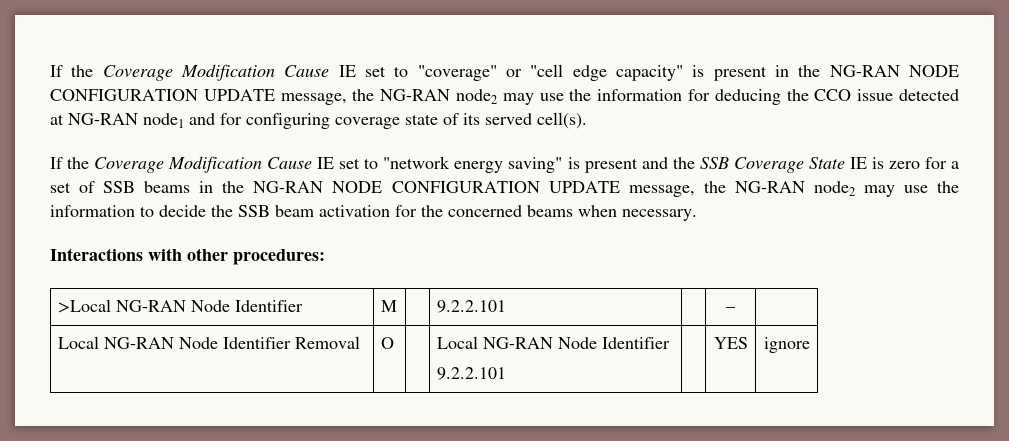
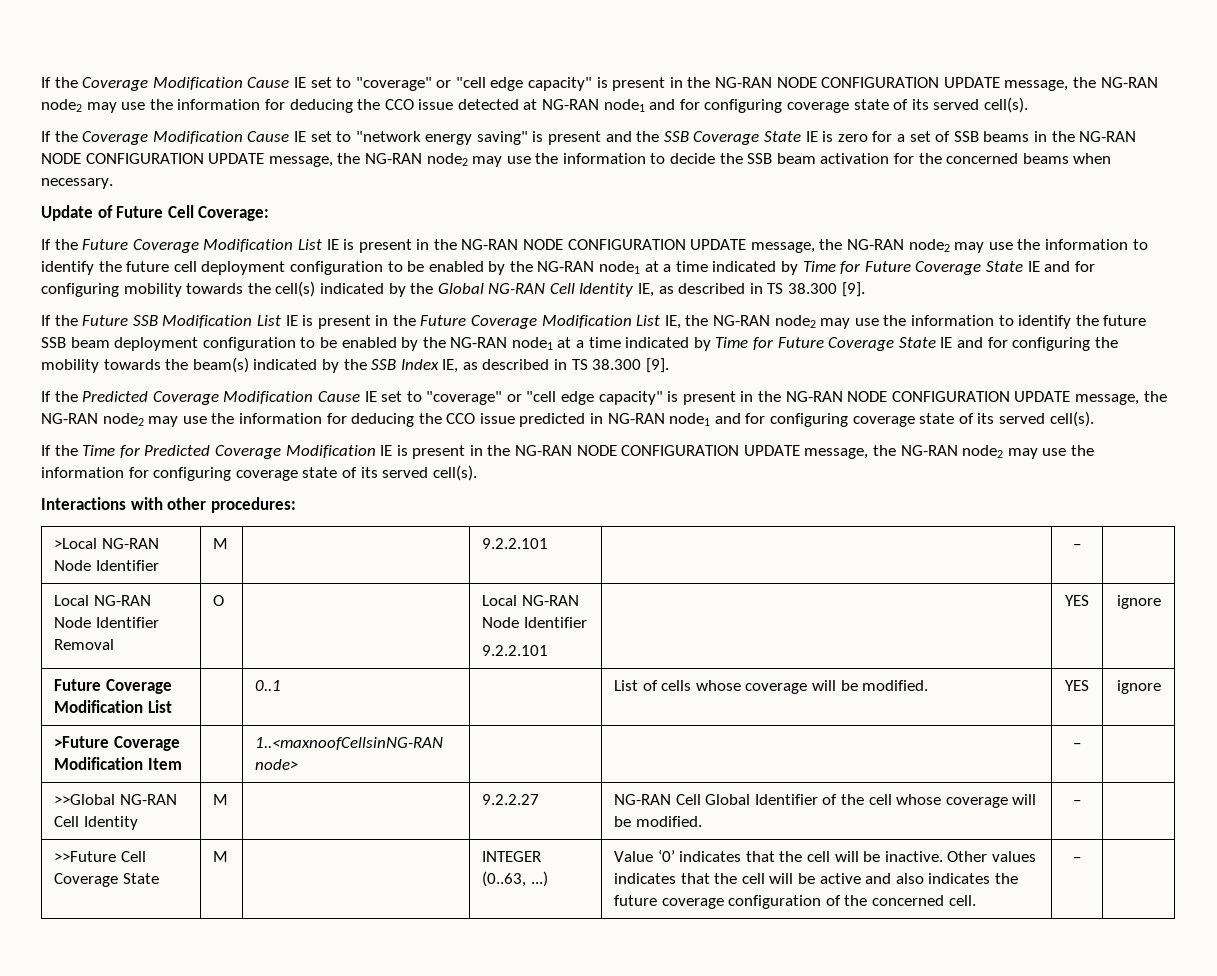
+ Update of Future Cell Coverage:
+ If the Future Coverage Modification List IE is present in the NG-RAN NODE CONFIGURATION UPDATE message, the NG-RAN node2 may use the information to identify the future cell deployment configuration to be enabled by the NG-RAN node1 at a time indicated by Time for Future Coverage State IE and for configuring mobility towards the cell(s) indicated by the Global NG-RAN Cell Identity IE, as described in TS 38.300 [9].
+ If the Future SSB Modification List IE is present in the Future Coverage Modification List IE, the NG-RAN node2 may use the information to identify the future SSB beam deployment configuration to be enabled by the NG-RAN node1 at a time indicated by Time for Future Coverage State IE and for configuring the mobility towards the beam(s) indicated by the SSB Index IE, as described in TS 38.300 [9].
+ If the Predicted Coverage Modification Cause IE set to "coverage" or "cell edge capacity" is present in the NG-RAN NODE CONFIGURATION UPDATE message, the NG-RAN node2 may use the information for deducing the CCO issue predicted in NG-RAN node1 and for configuring coverage state of its served cell(s).
+ If the Time for Predicted Coverage Modification IE is present in the NG-RAN NODE CONFIGURATION UPDATE message, the NG-RAN node2 may use the information for configuring coverage state of its served cell(s).
+ Future Coverage Modification List | | 0..1 | | List of cells whose coverage will be modified. | YES | ignore
+ >Future Coverage Modification Item | | 1..<maxnoofCellsinNG-RAN node> | | | – |
+ >>Global NG-RAN Cell Identity | M | | 9.2.2.27 | NG-RAN Cell Global Identifier of the cell whose coverage will be modified. | – |
+ >>Future Cell Coverage State | M | | INTEGER (0..63, ...) | Value ‘0’ indicates that the cell will be inactive. Other values indicates that the cell will be active and also indicates the future coverage configuration of the concerned cell. | – |

